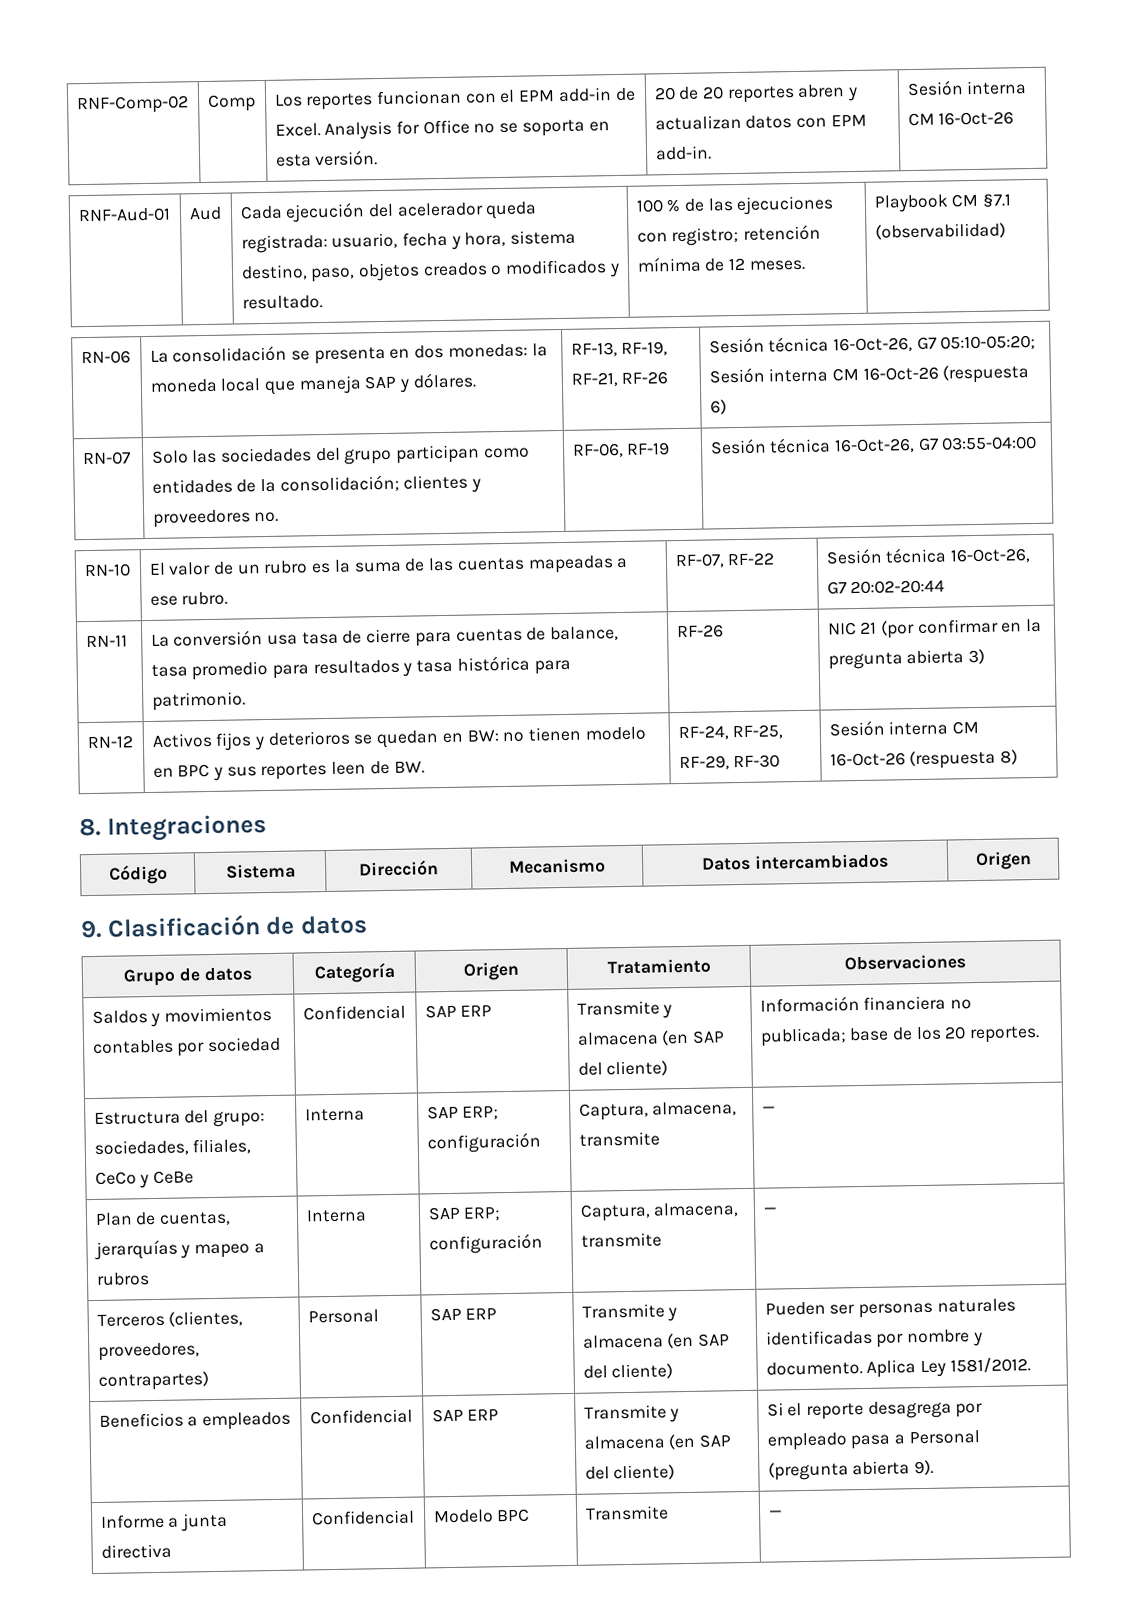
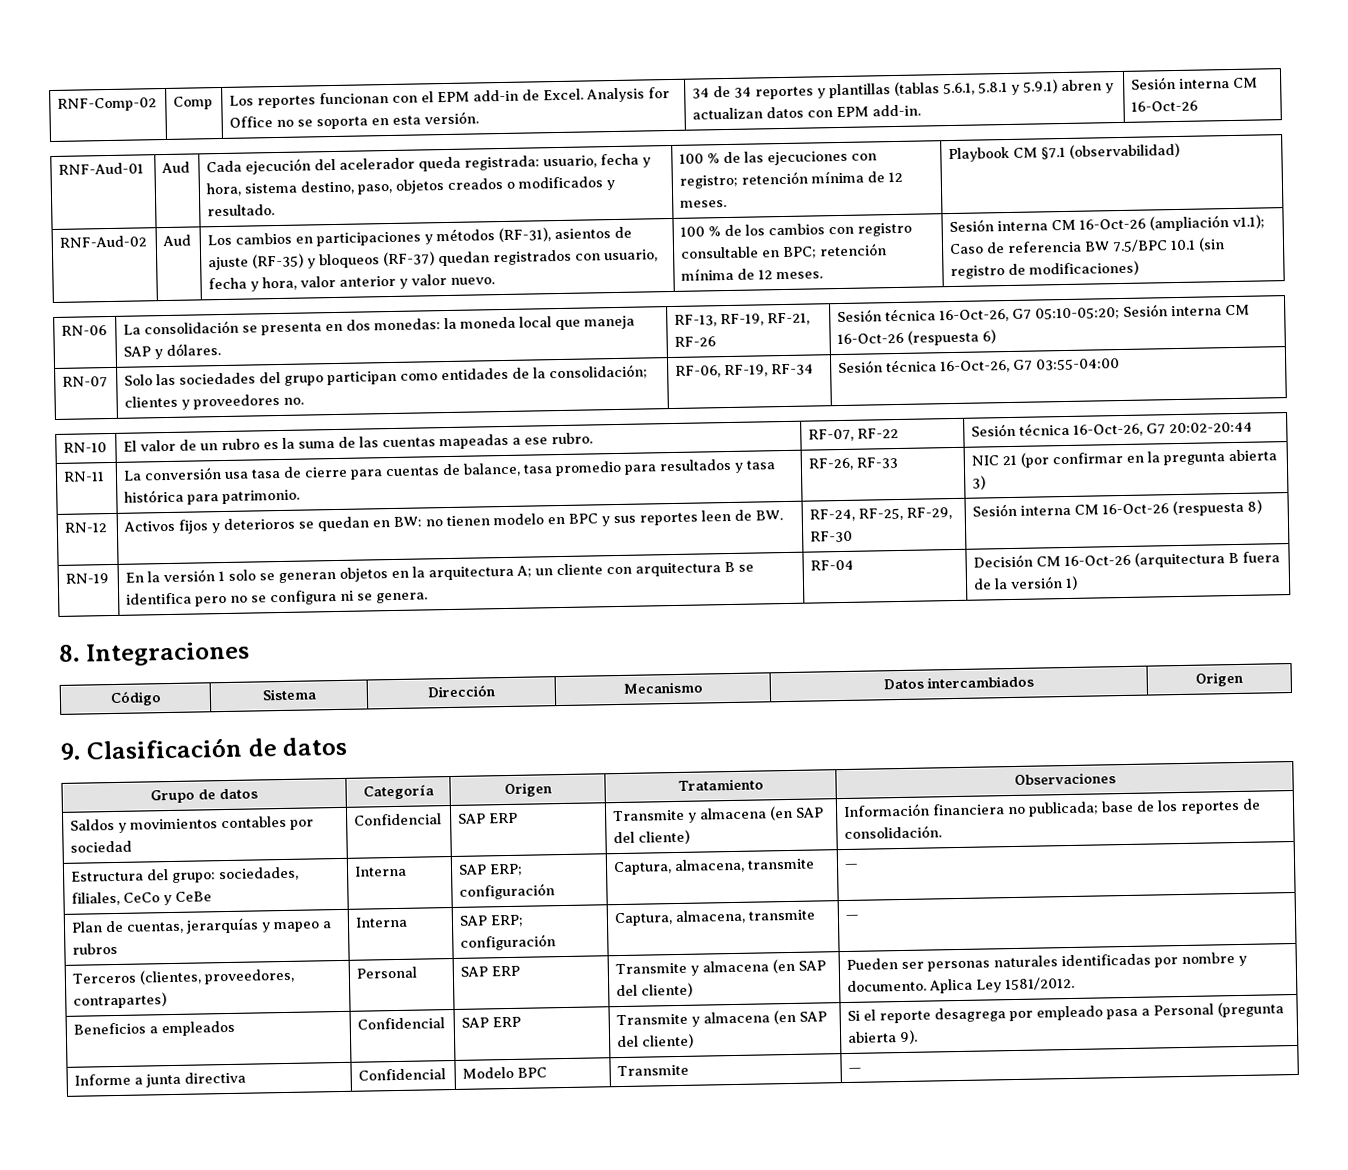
- 20 de 20 reportes abren y actualizan datos con EPM add-in.
+ 34 de 34 reportes y plantillas (tablas 5.6.1, 5.8.1 y 5.9.1) abren y actualizan datos con EPM add-in.
+ RNF-Aud-02 | Aud | Los cambios en participaciones y métodos (RF-31), asientos de ajuste (RF-35) y bloqueos (RF-37) quedan registrados con usuario, fecha y hora, valor anterior y valor nuevo. | 100 % de los cambios con registro consultable en BPC; retención mínima de 12 meses. | Sesión interna CM 16-Oct-26 (ampliación v1.1); Caso de referencia BW 7.5/BPC 10.1 (sin registro de modificaciones)
- RN-07 | Solo las sociedades del grupo participan como entidades de la consolidación; clientes y proveedores no. | RF-06, RF-19 | Sesión técnica 16-Oct-26, G7 03:55-04:00
+ RN-07 | Solo las sociedades del grupo participan como entidades de la consolidación; clientes y proveedores no. | RF-06, RF-19, RF-34 | Sesión técnica 16-Oct-26, G7 03:55-04:00
- RN-11 | La conversión usa tasa de cierre para cuentas de balance, tasa promedio para resultados y tasa histórica para patrimonio. | RF-26 | NIC 21 (por confirmar en la pregunta abierta 3)
+ RN-11 | La conversión usa tasa de cierre para cuentas de balance, tasa promedio para resultados y tasa histórica para patrimonio. | RF-26, RF-33 | NIC 21 (por confirmar en la pregunta abierta 3)
+ RN-19 | En la versión 1 solo se generan objetos en la arquitectura A; un cliente con arquitectura B se identifica pero no se configura ni se genera. | RF-04 | Decisión CM 16-Oct-26 (arquitectura B fuera de la versión 1)
- Saldos y movimientos contables por sociedad | Confidencial | SAP ERP | Transmite y almacena (en SAP del cliente) | Información financiera no publicada; base de los 20 reportes.
+ Saldos y movimientos contables por sociedad | Confidencial | SAP ERP | Transmite y almacena (en SAP del cliente) | Información financiera no publicada; base de los reportes de consolidación.

